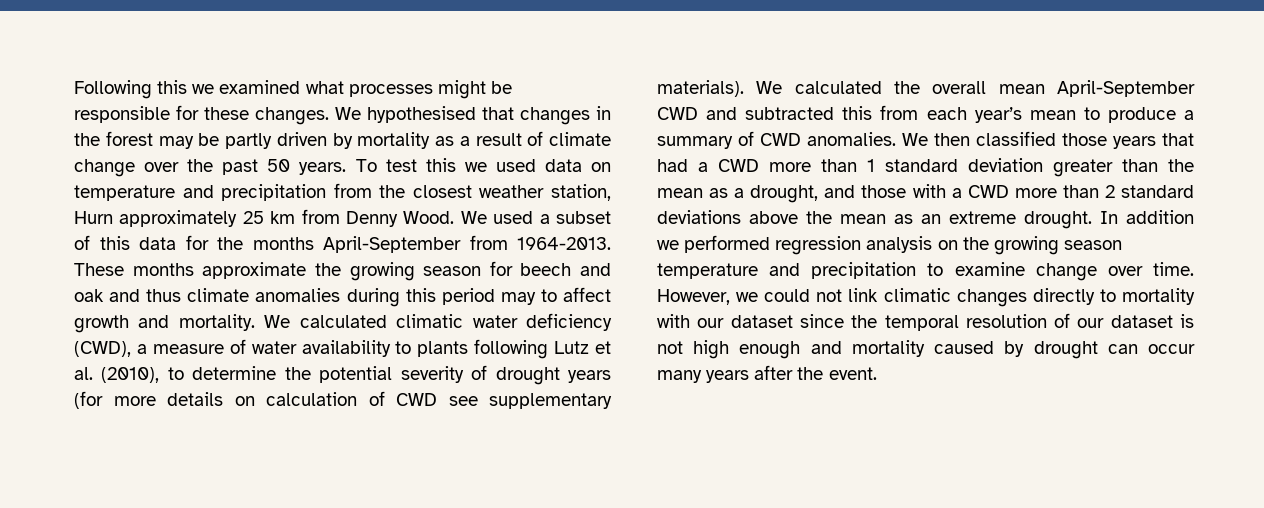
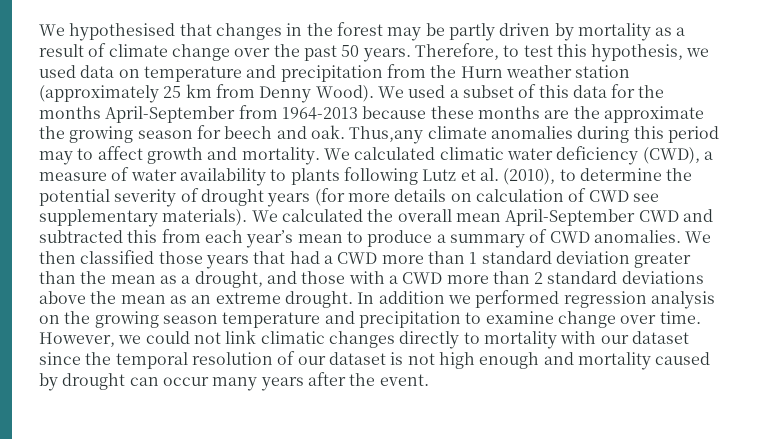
- Following this we examined what processes might be responsible for these changes.
- To test this we used data on temperature and precipitation from the closest weather station, Hurn approximately 25 km from Denny Wood.
+ Therefore, to test this hypothesis, we used data on temperature and precipitation from the Hurn weather station (approximately 25 km from Denny Wood).
- We used a subset of this data for the months April-September from 1964-2013. These months approximate the growing season for beech and oak and thus climate anomalies during this period may to affect growth and mortality.
+ We used a subset of this data for the months April-September from 1964-2013 because these months are the approximate the growing season for beech and oak. Thus,any climate anomalies during this period may to affect growth and mortality.

